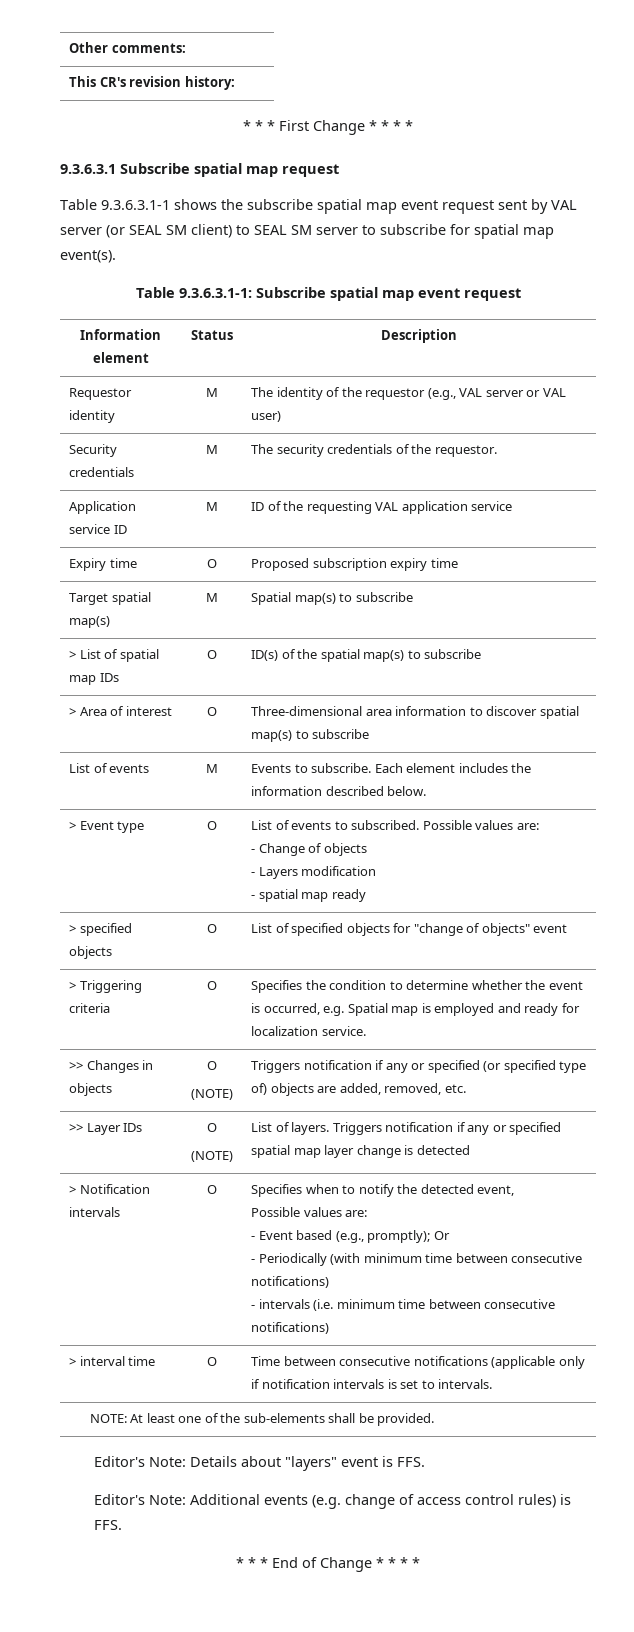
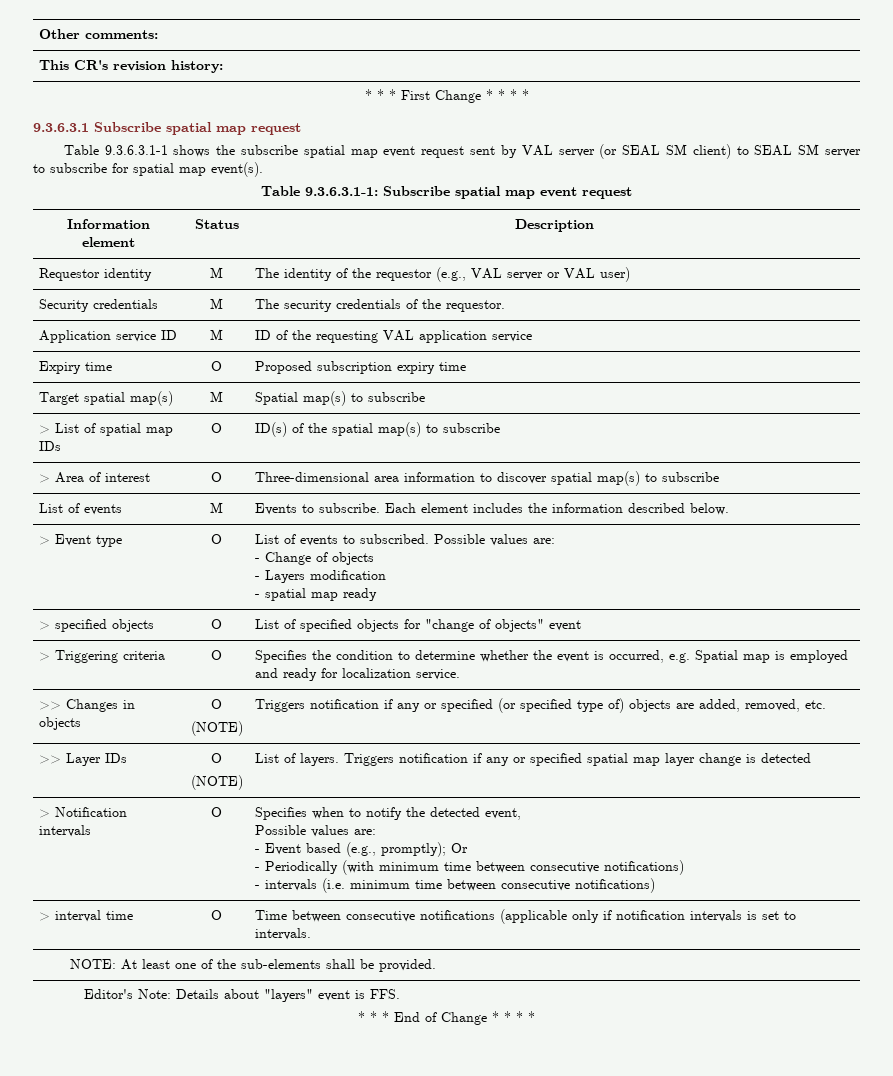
- Editor's Note: Additional events (e.g. change of access control rules) is FFS.

